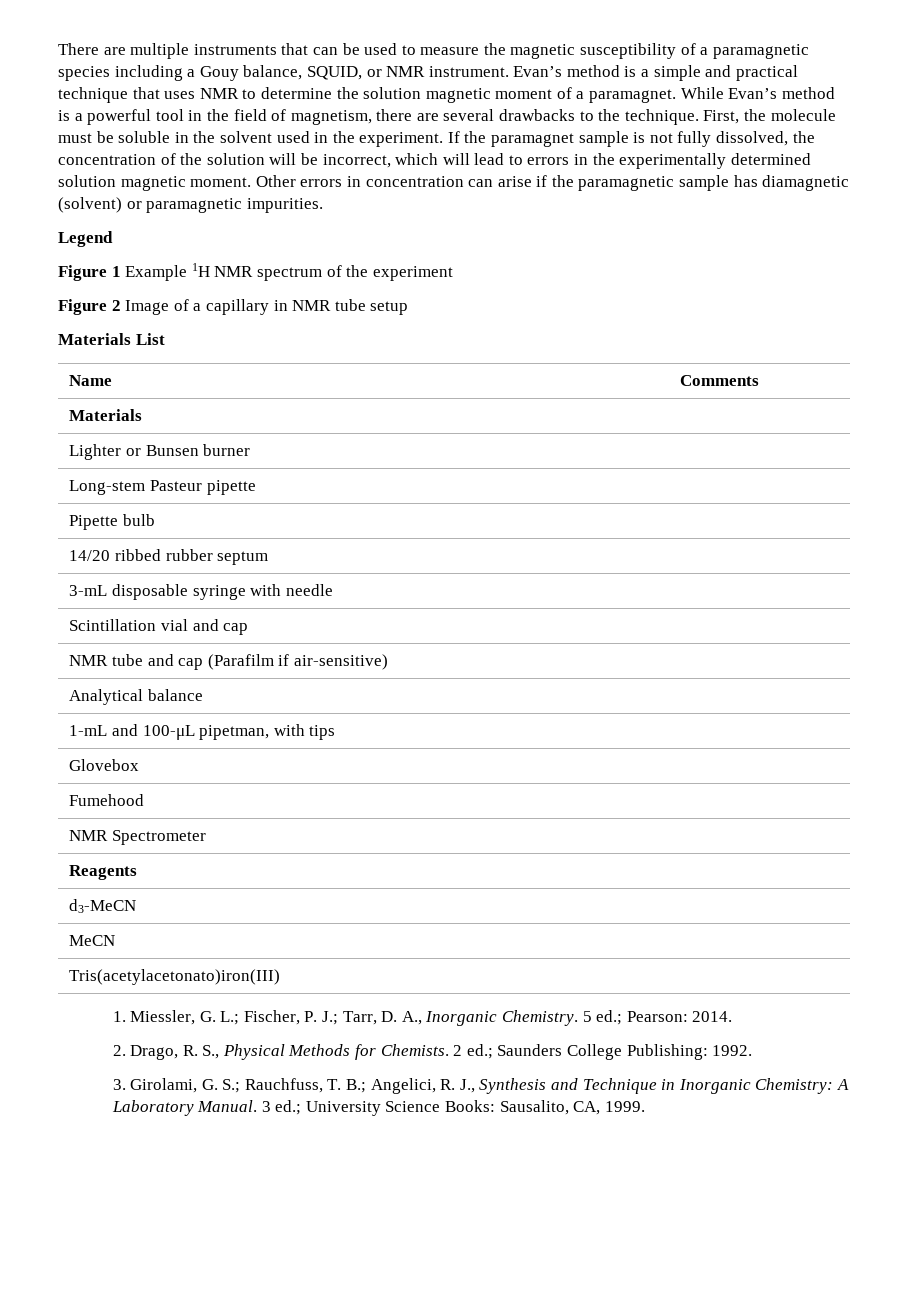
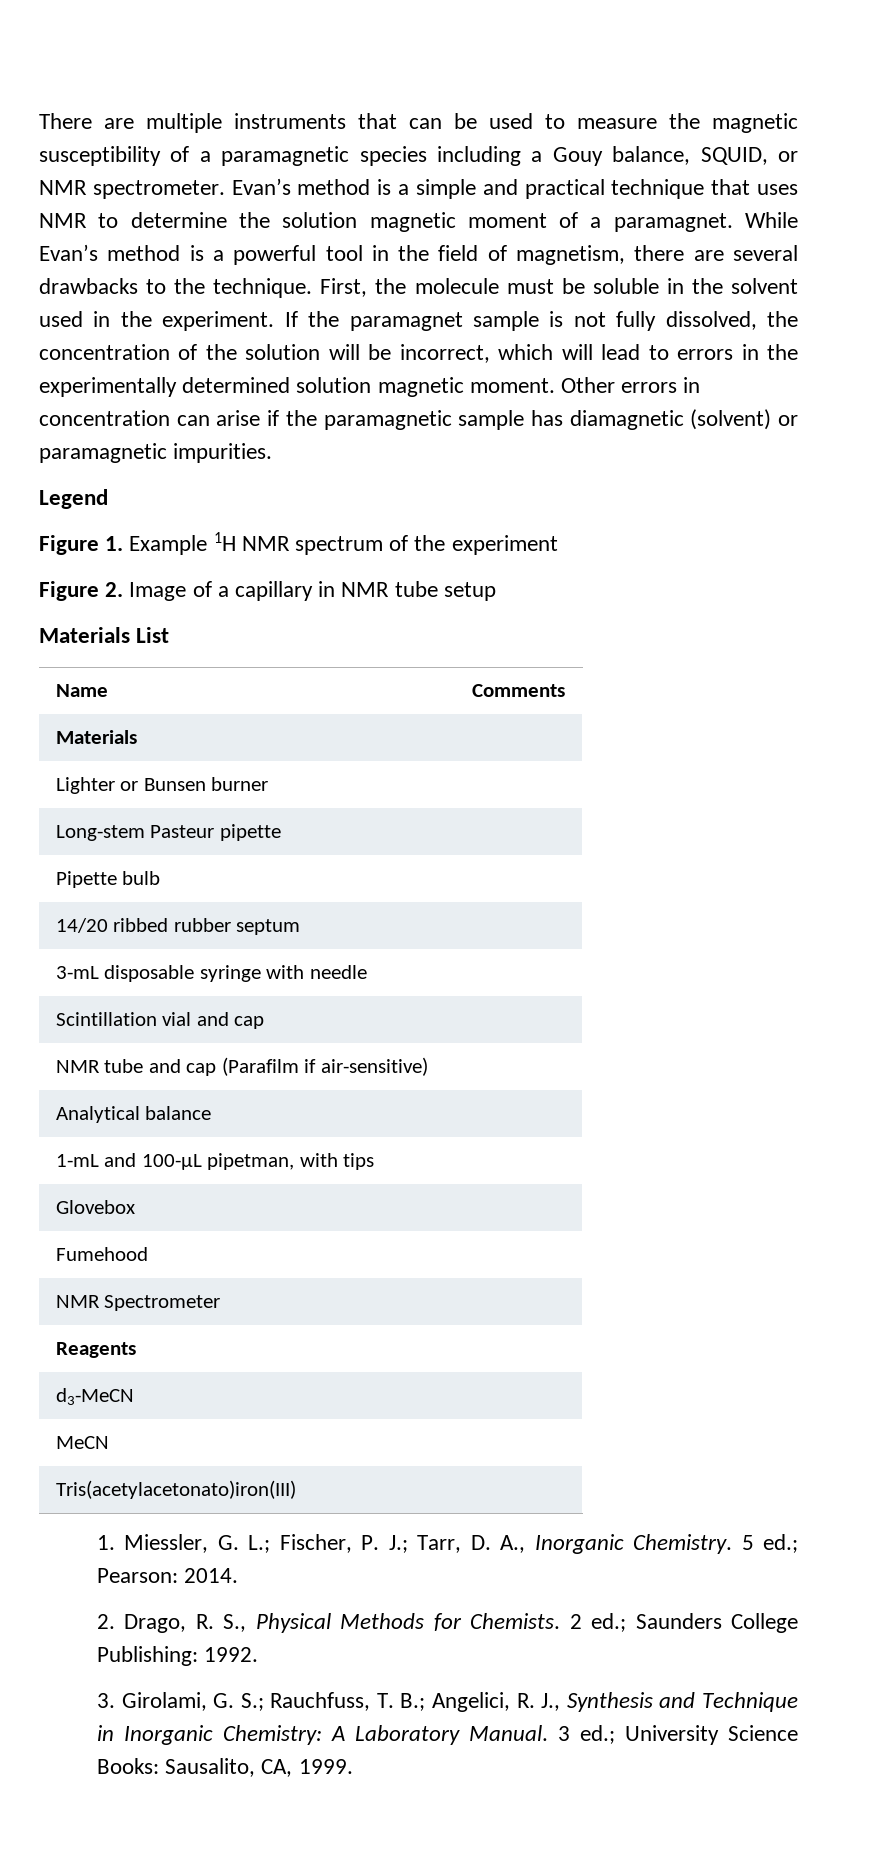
- There are multiple instruments that can be used to measure the magnetic susceptibility of a paramagnetic species including a Gouy balance, SQUID, or NMR instrument.
+ There are multiple instruments that can be used to measure the magnetic susceptibility of a paramagnetic species including a Gouy balance, SQUID, or NMR spectrometer.
- Figure 1 Example 1H NMR spectrum of the experiment
+ Figure 1. Example 1H NMR spectrum of the experiment
- Figure 2 Image of a capillary in NMR tube setup
+ Figure 2. Image of a capillary in NMR tube setup

